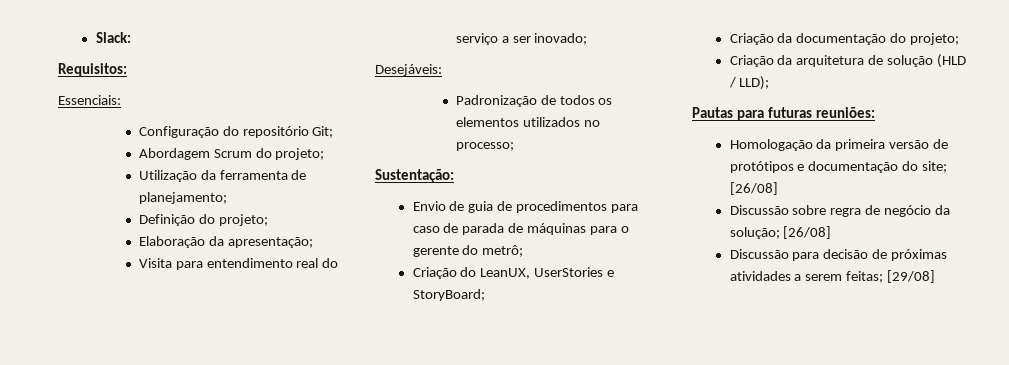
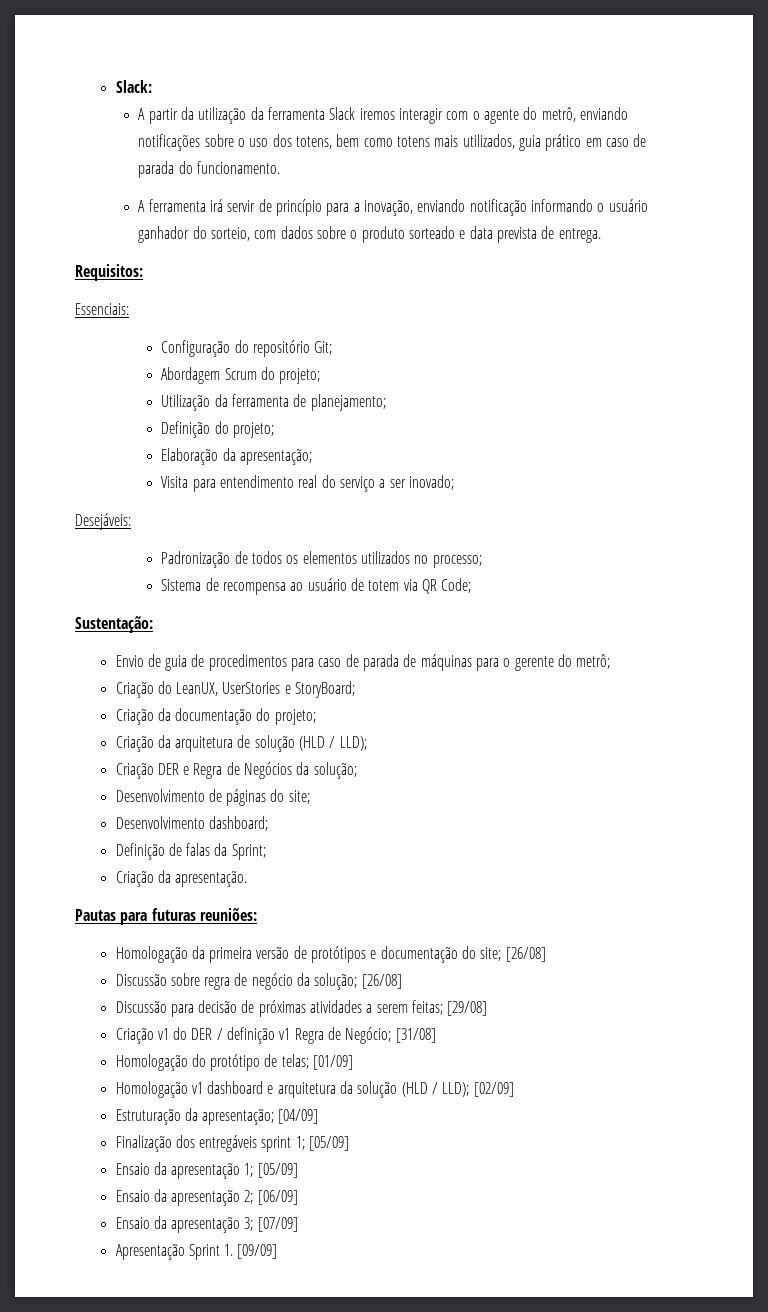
+ A partir da utilização da ferramenta Slack iremos interagir com o agente do metrô, enviando notificações sobre o uso dos totens, bem como totens mais utilizados, guia prático em caso de parada do funcionamento.
+ A ferramenta irá servir de princípio para a inovação, enviando notificação informando o usuário ganhador do sorteio, com dados sobre o produto sorteado e data prevista de entrega.
+ Sistema de recompensa ao usuário de totem via QR Code;
+ Criação DER e Regra de Negócios da solução;
+ Desenvolvimento de páginas do site;
+ Desenvolvimento dashboard;
+ Definição de falas da Sprint;
+ Criação da apresentação.
+ Criação v1 do DER / definição v1 Regra de Negócio; [31/08]
+ Homologação do protótipo de telas; [01/09]
+ Homologação v1 dashboard e arquitetura da solução (HLD / LLD); [02/09]
+ Estruturação da apresentação; [04/09]
+ Finalização dos entregáveis sprint 1; [05/09]
+ Ensaio da apresentação 1; [05/09]
+ Ensaio da apresentação 2; [06/09]
+ Ensaio da apresentação 3; [07/09]
+ Apresentação Sprint 1. [09/09]

